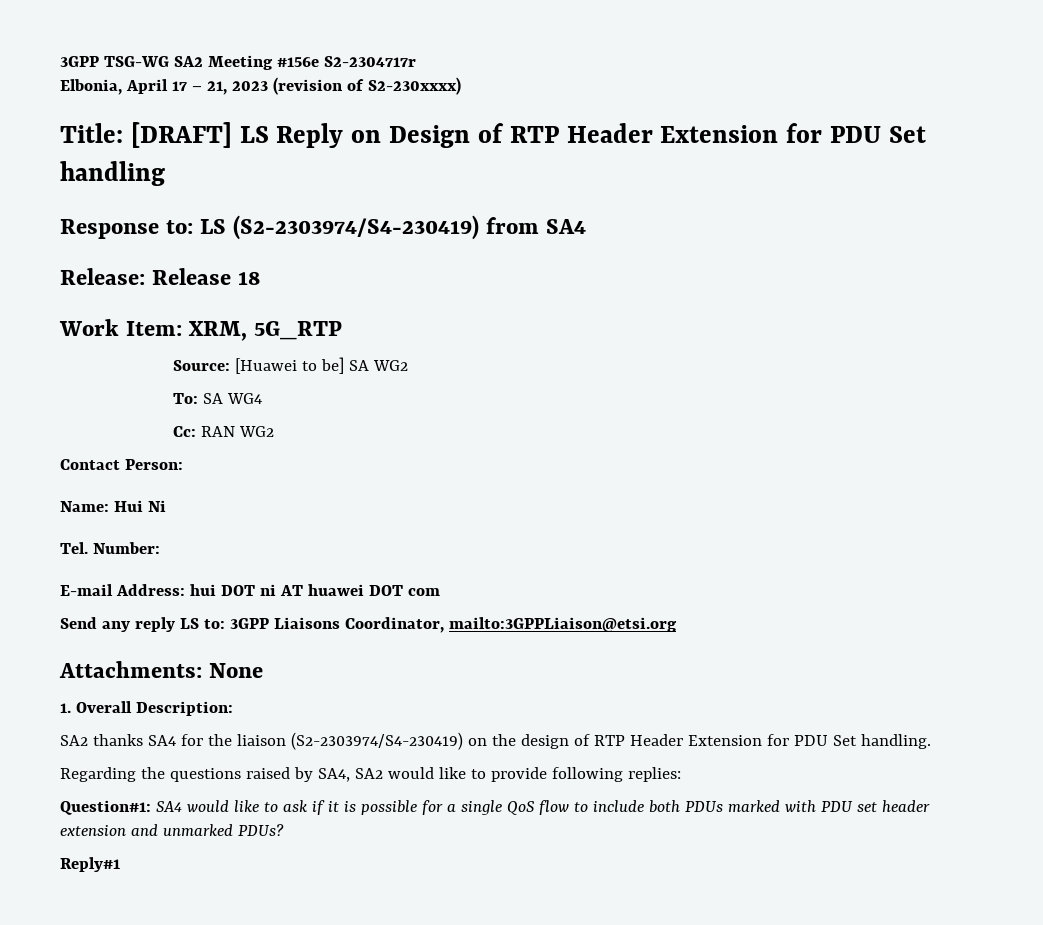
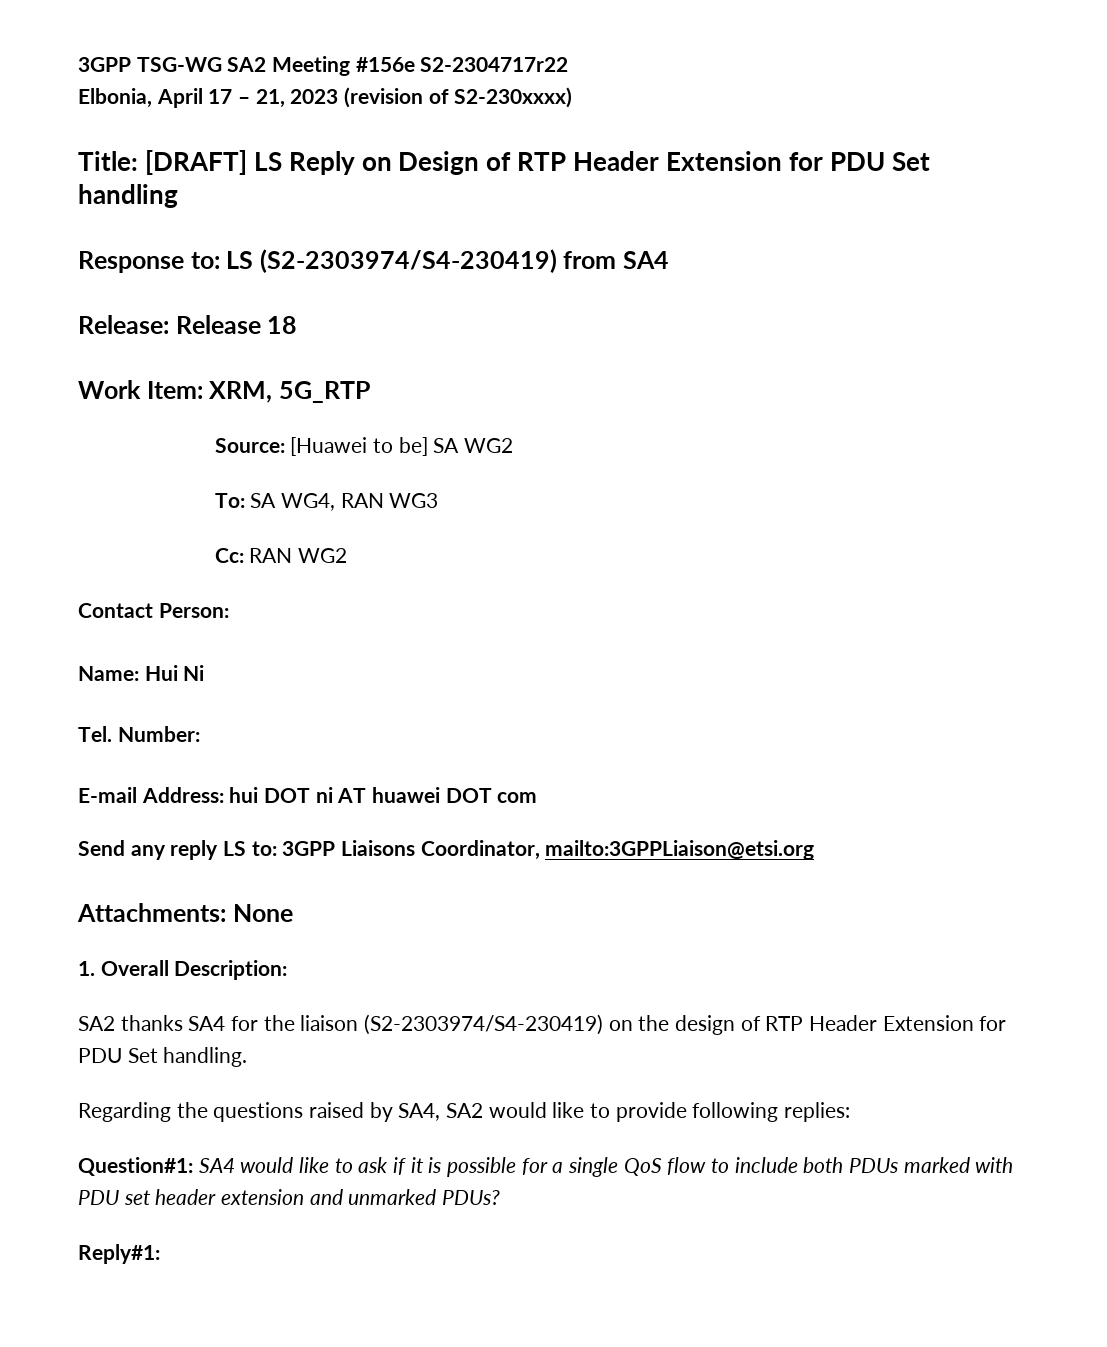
- 3GPP TSG-WG SA2 Meeting #156e S2-2304717r
+ 3GPP TSG-WG SA2 Meeting #156e S2-2304717r22
- To: SA WG4
+ To: SA WG4, RAN WG3
- Reply#1
+ Reply#1:

